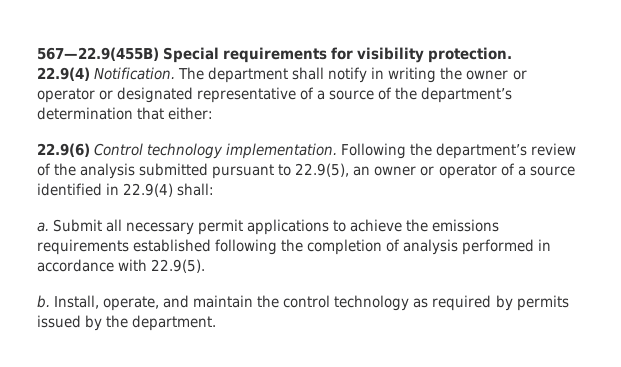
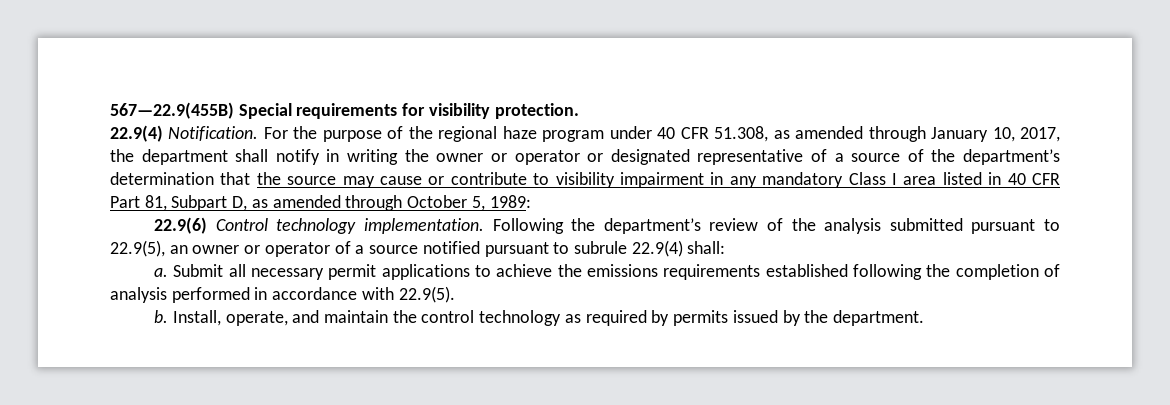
- The department shall notify in writing the owner or operator or designated representative of a source of the department’s determination that either:
+ For the purpose of the regional haze program under 40 CFR 51.308, as amended through January 10, 2017, the department shall notify in writing the owner or operator or designated representative of a source of the department’s determination that the source may cause or contribute to visibility impairment in any mandatory Class I area listed in 40 CFR Part 81, Subpart D, as amended through October 5, 1989:
- Following the department’s review of the analysis submitted pursuant to 22.9(5), an owner or operator of a source identified in 22.9(4) shall:
+ Following the department’s review of the analysis submitted pursuant to 22.9(5), an owner or operator of a source notified pursuant to subrule 22.9(4) shall:

